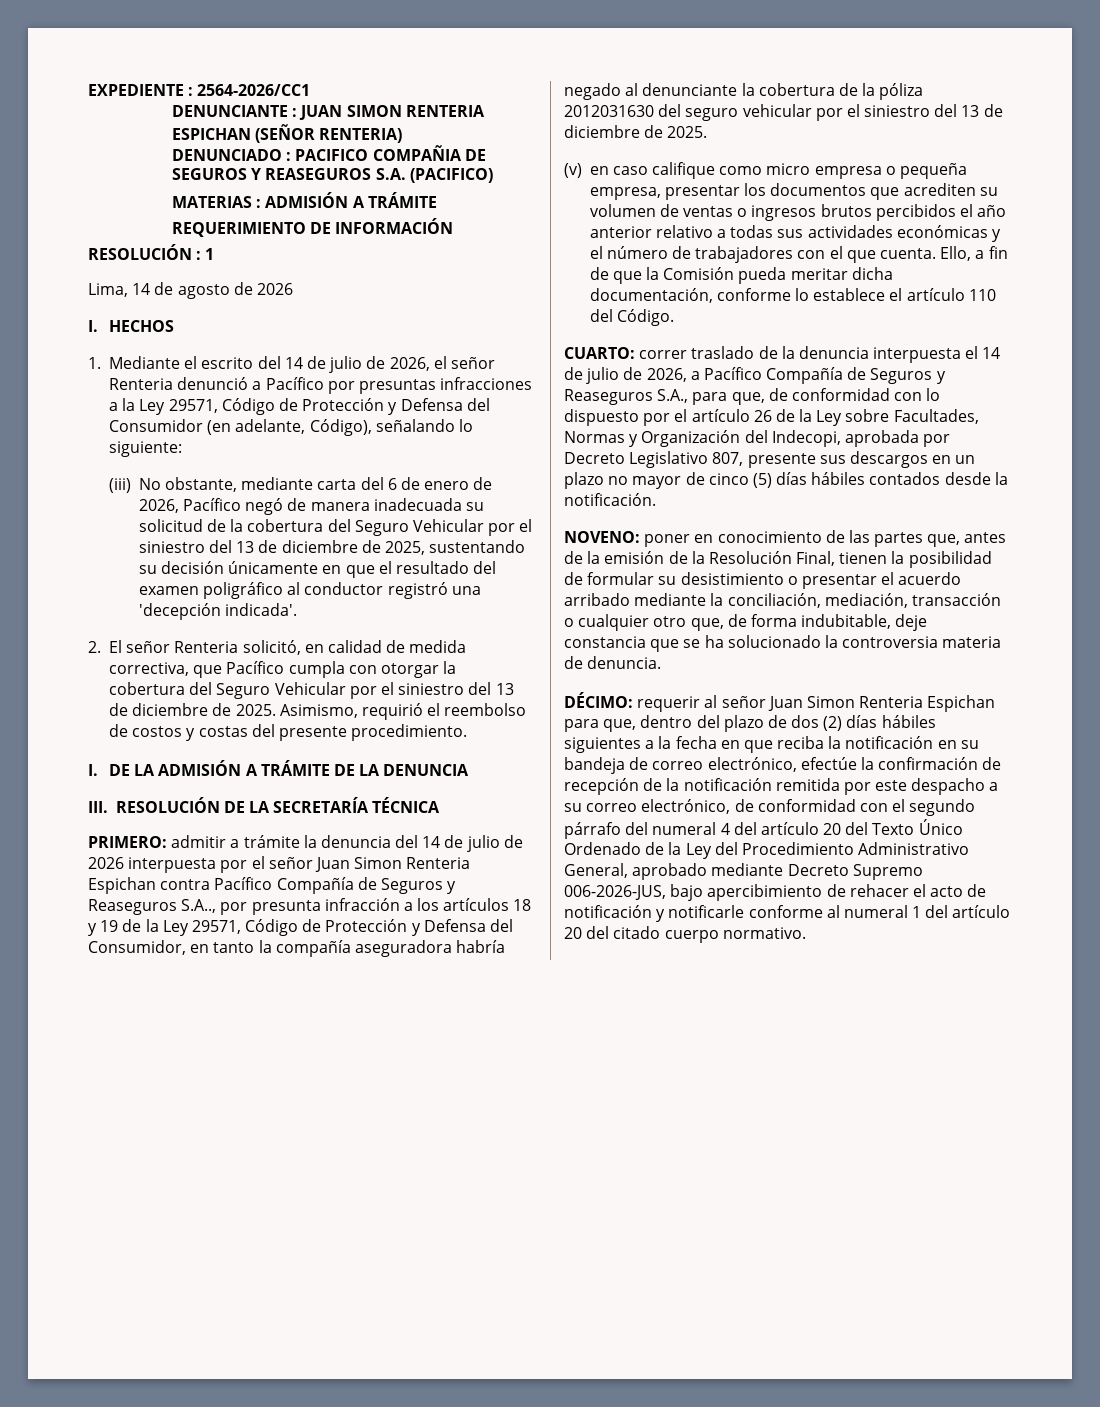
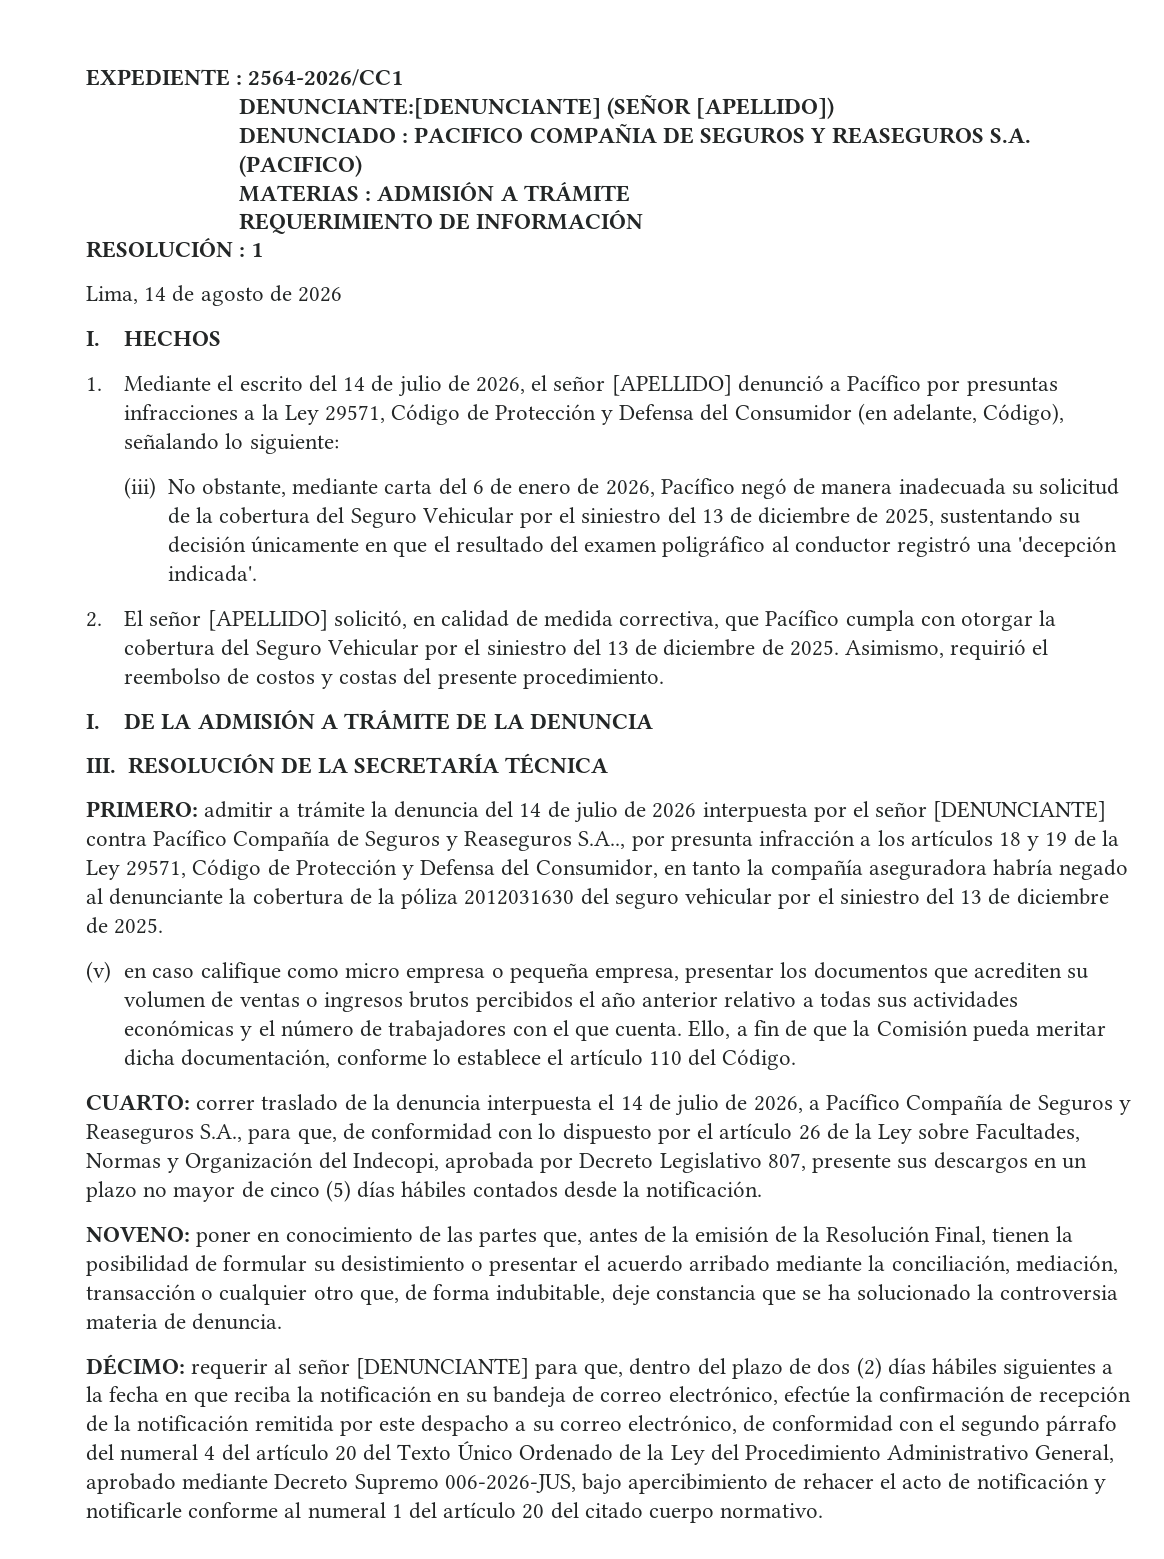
- DENUNCIANTE : JUAN SIMON RENTERIA ESPICHAN (SEÑOR RENTERIA)
+ DENUNCIANTE:[DENUNCIANTE] (SEÑOR [APELLIDO])
- 1. Mediante el escrito del 14 de julio de 2026, el señor Renteria denunció a Pacífico por presuntas infracciones a la Ley 29571, Código de Protección y Defensa del Consumidor (en adelante, Código), señalando lo siguiente:
+ 1. Mediante el escrito del 14 de julio de 2026, el señor [APELLIDO] denunció a Pacífico por presuntas infracciones a la Ley 29571, Código de Protección y Defensa del Consumidor (en adelante, Código), señalando lo siguiente:
- 2. El señor Renteria solicitó, en calidad de medida correctiva, que Pacífico cumpla con otorgar la cobertura del Seguro Vehicular por el siniestro del 13 de diciembre de 2025.
+ 2. El señor [APELLIDO] solicitó, en calidad de medida correctiva, que Pacífico cumpla con otorgar la cobertura del Seguro Vehicular por el siniestro del 13 de diciembre de 2025.
- admitir a trámite la denuncia del 14 de julio de 2026 interpuesta por el señor Juan Simon Renteria Espichan contra Pacífico Compañía de Seguros y Reaseguros S.A.., por presunta infracción a los artículos 18 y 19 de la Ley 29571, Código de Protección y Defensa del Consumidor, en tanto la compañía aseguradora habría negado al denunciante la cobertura de la póliza 2012031630 del seguro vehicular por el siniestro del 13 de diciembre de 2025.
+ admitir a trámite la denuncia del 14 de julio de 2026 interpuesta por el señor [DENUNCIANTE] contra Pacífico Compañía de Seguros y Reaseguros S.A.., por presunta infracción a los artículos 18 y 19 de la Ley 29571, Código de Protección y Defensa del Consumidor, en tanto la compañía aseguradora habría negado al denunciante la cobertura de la póliza 2012031630 del seguro vehicular por el siniestro del 13 de diciembre de 2025.
- requerir al señor Juan Simon Renteria Espichan para que, dentro del plazo de dos (2) días hábiles siguientes a la fecha en que reciba la notificación en su bandeja de correo electrónico, efectúe la confirmación de recepción de la notificación remitida por este despacho a su correo electrónico, de conformidad con el segundo párrafo del numeral 4 del artículo 20 del Texto Único Ordenado de la Ley del Procedimiento Administrativo General, aprobado mediante Decreto Supremo 006-2026-JUS, bajo apercibimiento de rehacer el acto de notificación y notificarle conforme al numeral 1 del artículo 20 del citado cuerpo normativo.
+ requerir al señor [DENUNCIANTE] para que, dentro del plazo de dos (2) días hábiles siguientes a la fecha en que reciba la notificación en su bandeja de correo electrónico, efectúe la confirmación de recepción de la notificación remitida por este despacho a su correo electrónico, de conformidad con el segundo párrafo del numeral 4 del artículo 20 del Texto Único Ordenado de la Ley del Procedimiento Administrativo General, aprobado mediante Decreto Supremo 006-2026-JUS, bajo apercibimiento de rehacer el acto de notificación y notificarle conforme al numeral 1 del artículo 20 del citado cuerpo normativo.

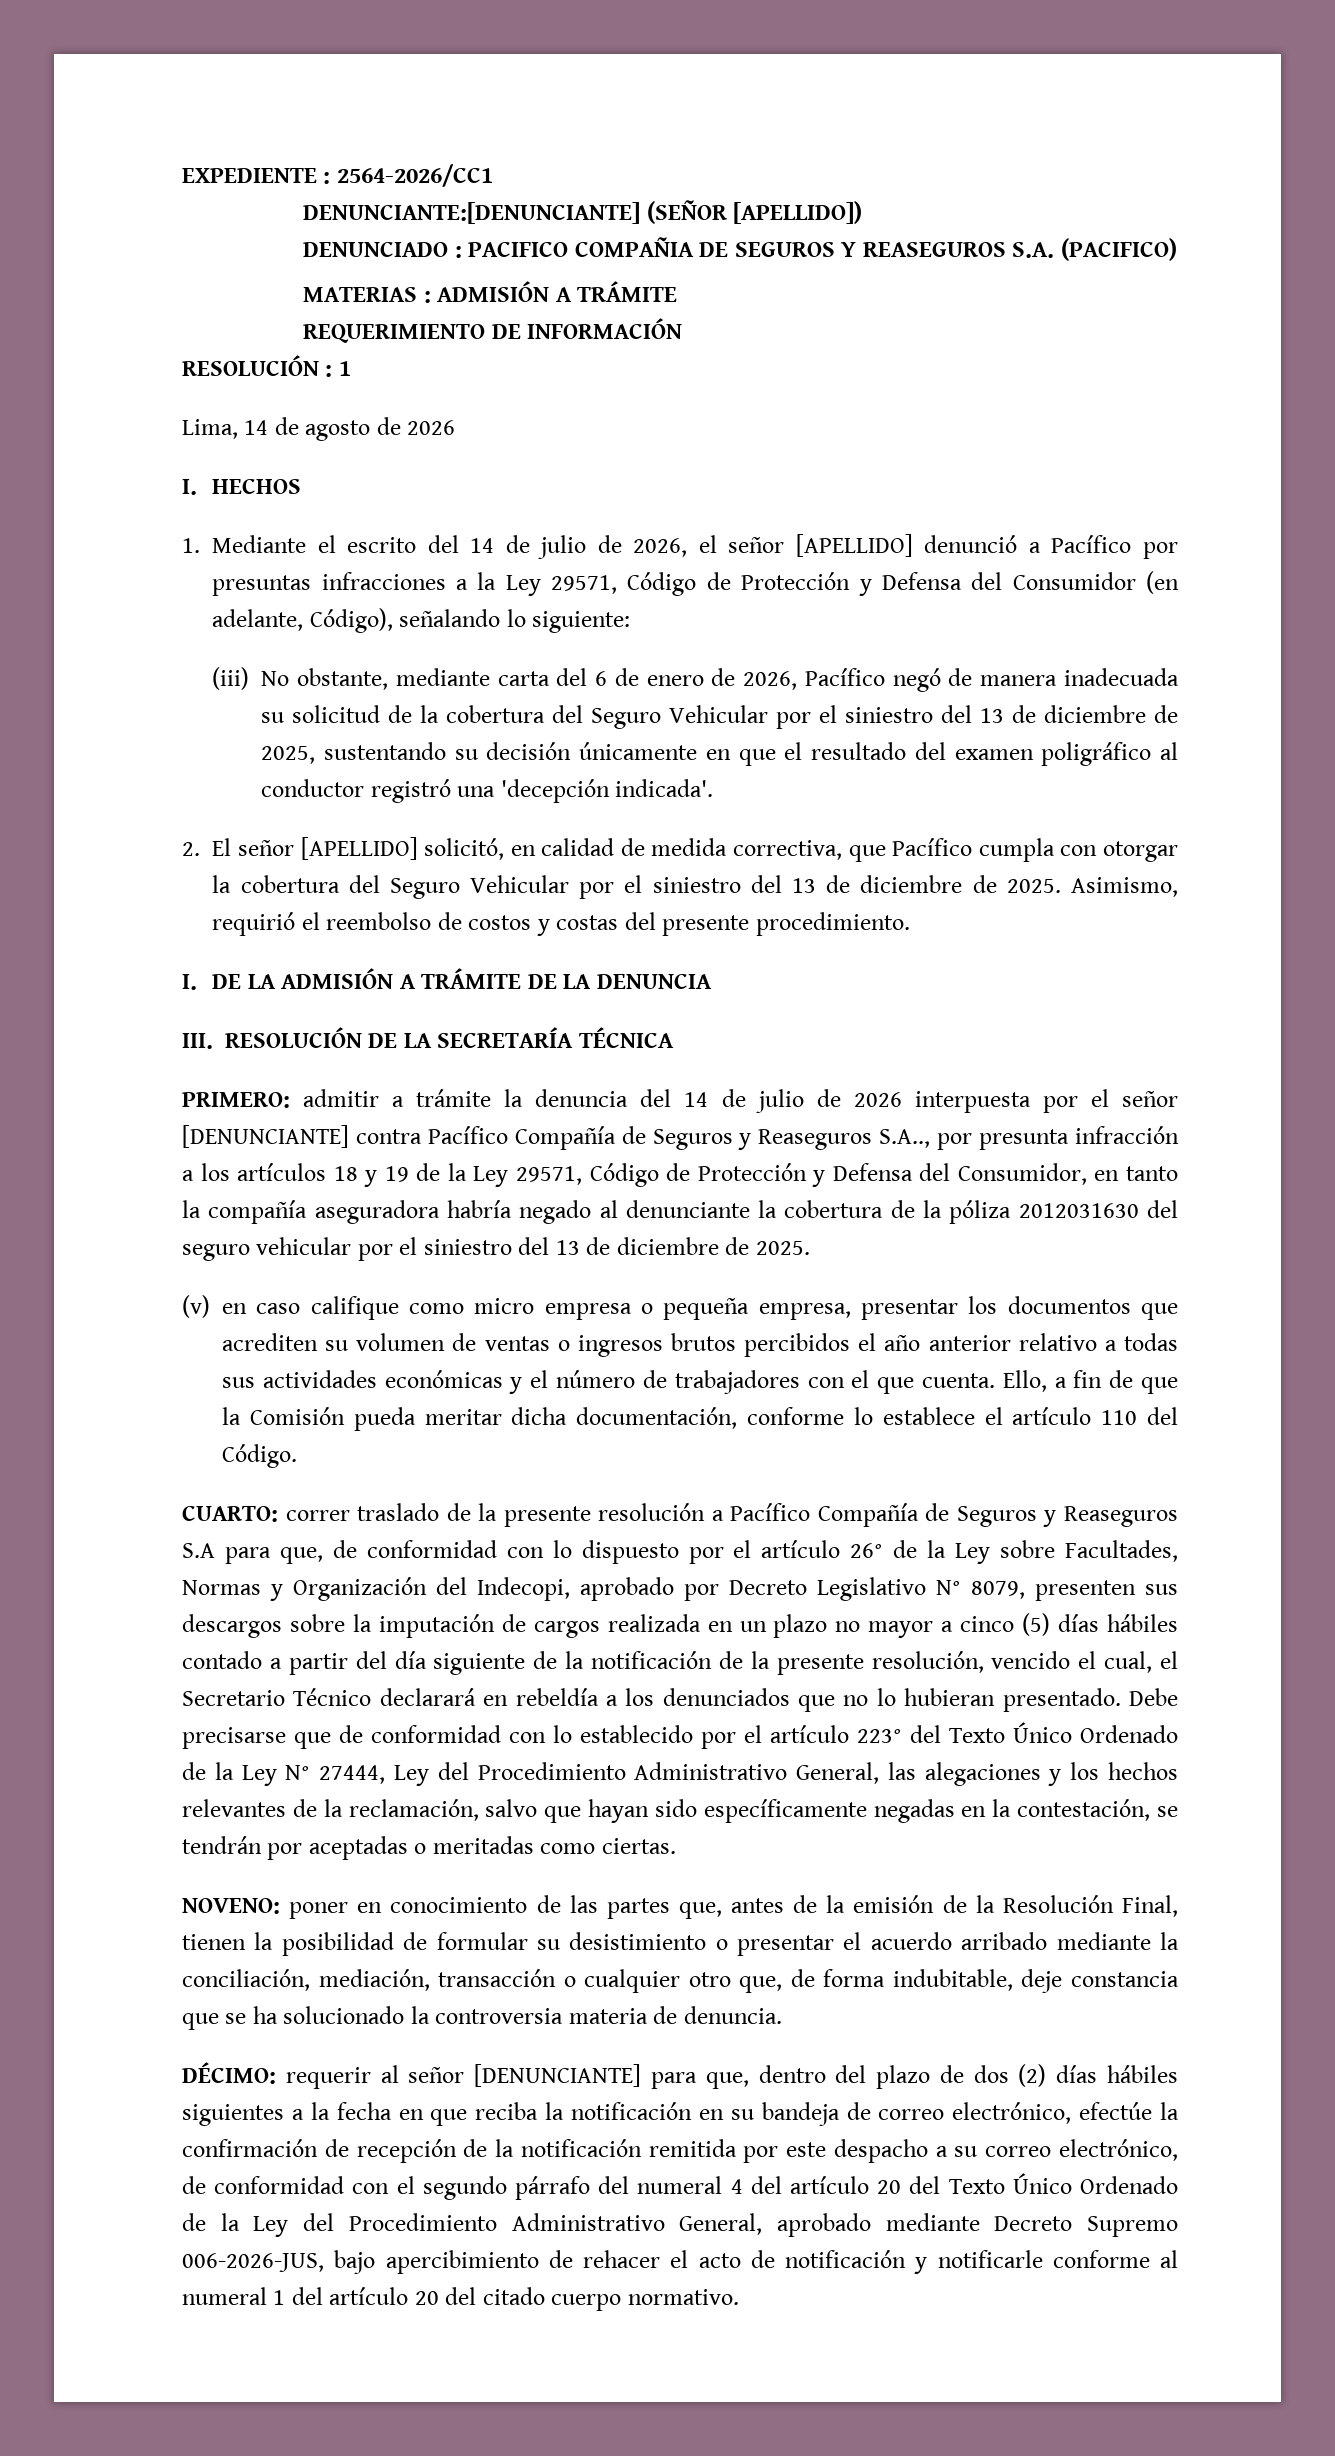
- CUARTO: correr traslado de la denuncia interpuesta el 14 de julio de 2026, a Pacífico Compañía de Seguros y Reaseguros S.A., para que, de conformidad con lo dispuesto por el artículo 26 de la Ley sobre Facultades, Normas y Organización del Indecopi, aprobada por Decreto Legislativo 807, presente sus descargos en un plazo no mayor de cinco (5) días hábiles contados desde la notificación.
+ CUARTO: correr traslado de la presente resolución a Pacífico Compañía de Seguros y Reaseguros S.A para que, de conformidad con lo dispuesto por el artículo 26° de la Ley sobre Facultades, Normas y Organización del Indecopi, aprobado por Decreto Legislativo N° 8079, presenten sus descargos sobre la imputación de cargos realizada en un plazo no mayor a cinco (5) días hábiles contado a partir del día siguiente de la notificación de la presente resolución, vencido el cual, el Secretario Técnico declarará en rebeldía a los denunciados que no lo hubieran presentado. Debe precisarse que de conformidad con lo establecido por el artículo 223° del Texto Único Ordenado de la Ley N° 27444, Ley del Procedimiento Administrativo General, las alegaciones y los hechos relevantes de la reclamación, salvo que hayan sido específicamente negadas en la contestación, se tendrán por aceptadas o meritadas como ciertas.

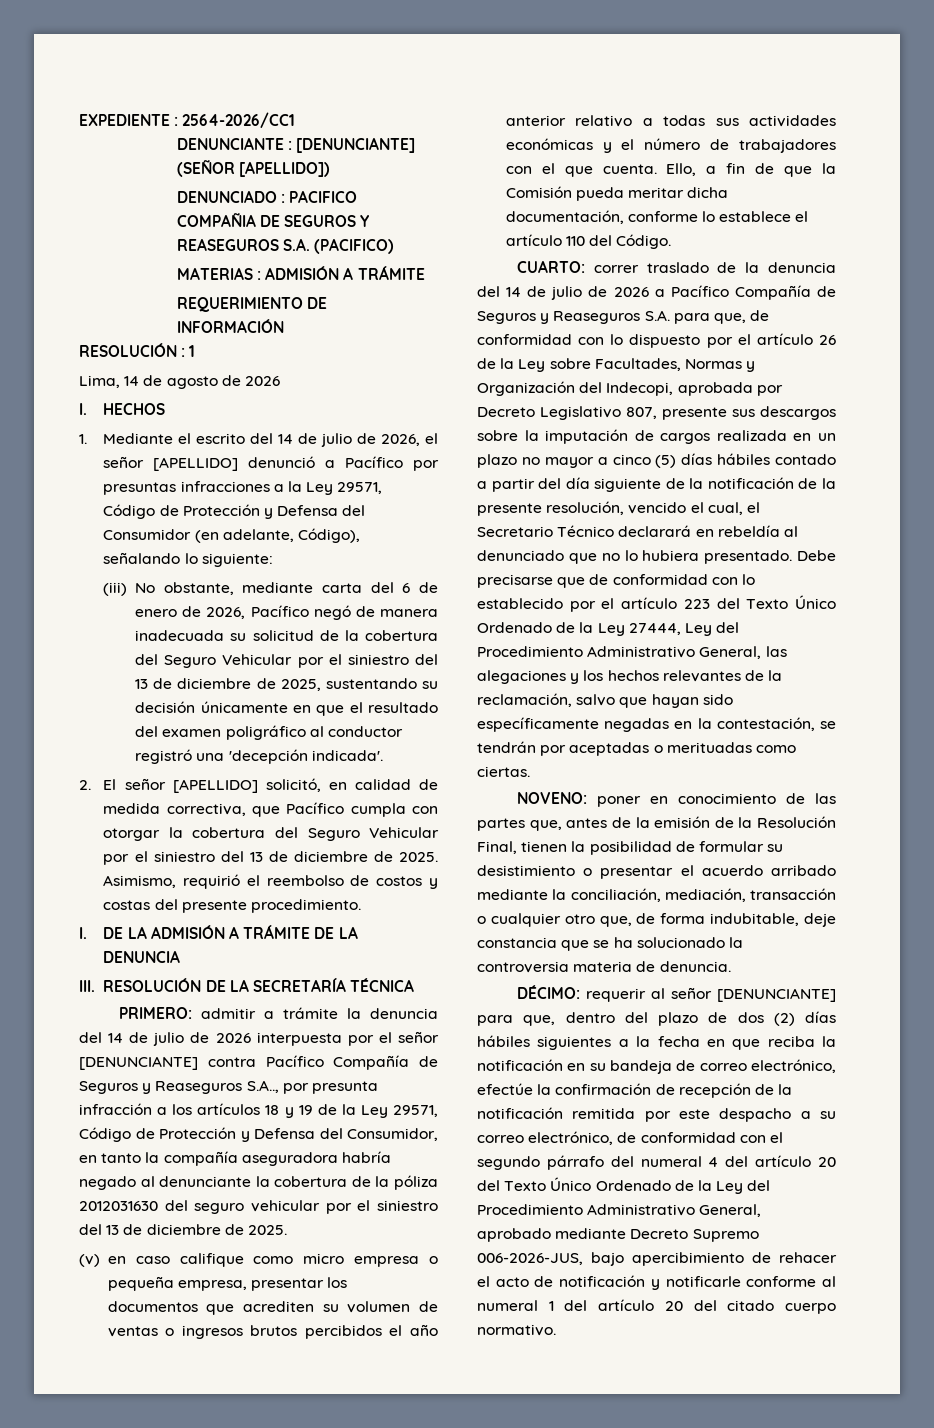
- DENUNCIANTE:[DENUNCIANTE] (SEÑOR [APELLIDO])
+ DENUNCIANTE : [DENUNCIANTE] (SEÑOR [APELLIDO])
- correr traslado de la presente resolución a Pacífico Compañía de Seguros y Reaseguros S.A para que, de conformidad con lo dispuesto por el artículo 26° de la Ley sobre Facultades, Normas y Organización del Indecopi, aprobado por Decreto Legislativo N° 8079, presenten sus descargos sobre la imputación de cargos realizada en un plazo no mayor a cinco (5) días hábiles contado a partir del día siguiente de la notificación de la presente resolución, vencido el cual, el Secretario Técnico declarará en rebeldía a los denunciados que no lo hubieran presentado.
+ correr traslado de la denuncia del 14 de julio de 2026 a Pacífico Compañía de Seguros y Reaseguros S.A. para que, de conformidad con lo dispuesto por el artículo 26 de la Ley sobre Facultades, Normas y Organización del Indecopi, aprobada por Decreto Legislativo 807, presente sus descargos sobre la imputación de cargos realizada en un plazo no mayor a cinco (5) días hábiles contado a partir del día siguiente de la notificación de la presente resolución, vencido el cual, el Secretario Técnico declarará en rebeldía al denunciado que no lo hubiera presentado.
- Debe precisarse que de conformidad con lo establecido por el artículo 223° del Texto Único Ordenado de la Ley N° 27444, Ley del Procedimiento Administrativo General, las alegaciones y los hechos relevantes de la reclamación, salvo que hayan sido específicamente negadas en la contestación, se tendrán por aceptadas o meritadas como ciertas.
+ Debe precisarse que de conformidad con lo establecido por el artículo 223 del Texto Único Ordenado de la Ley 27444, Ley del Procedimiento Administrativo General, las alegaciones y los hechos relevantes de la reclamación, salvo que hayan sido específicamente negadas en la contestación, se tendrán por aceptadas o merituadas como ciertas.

